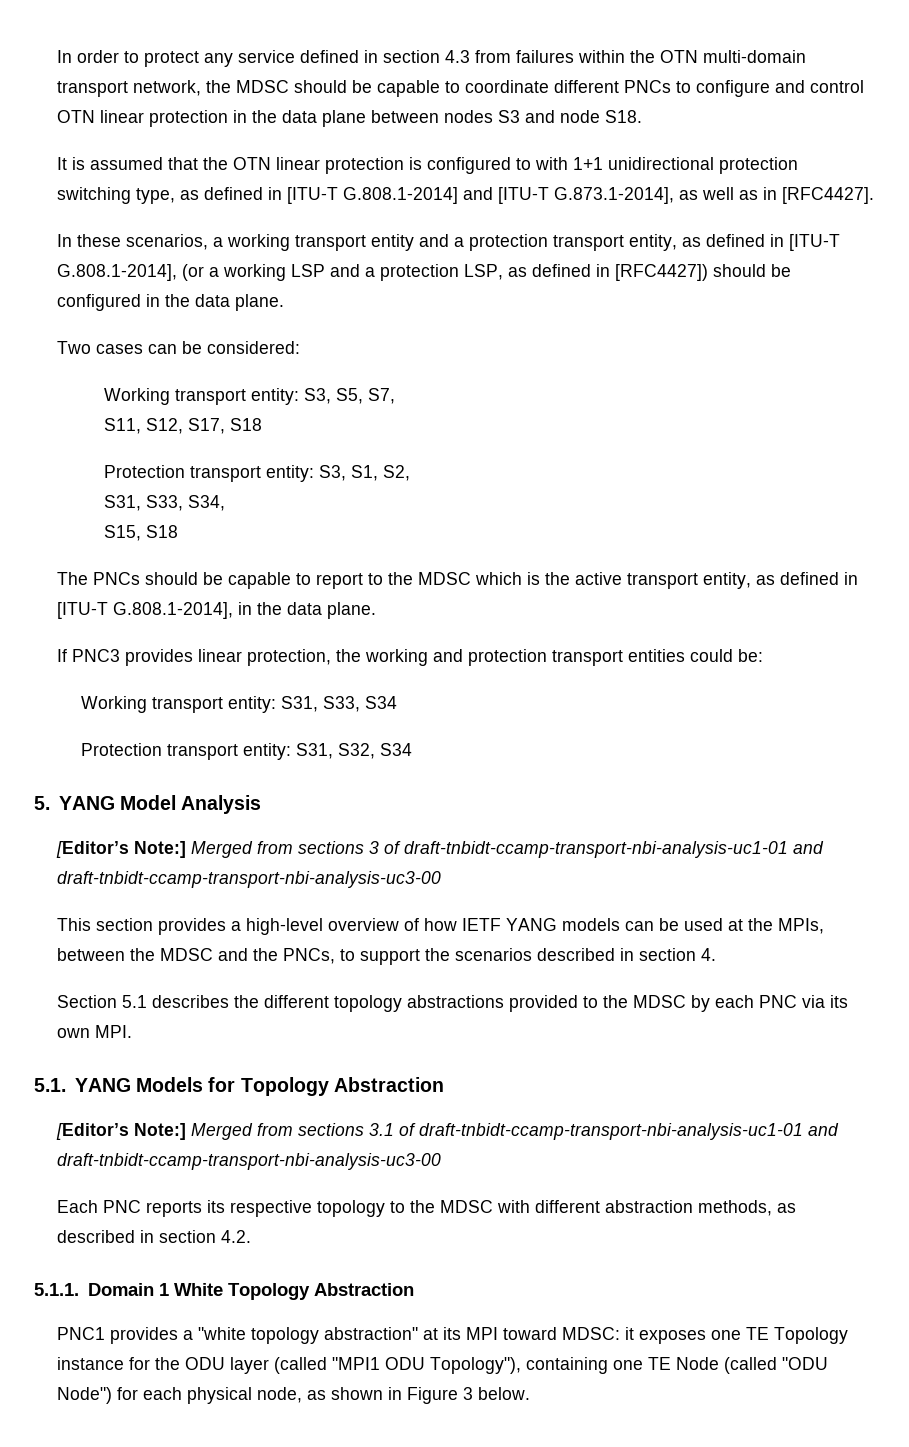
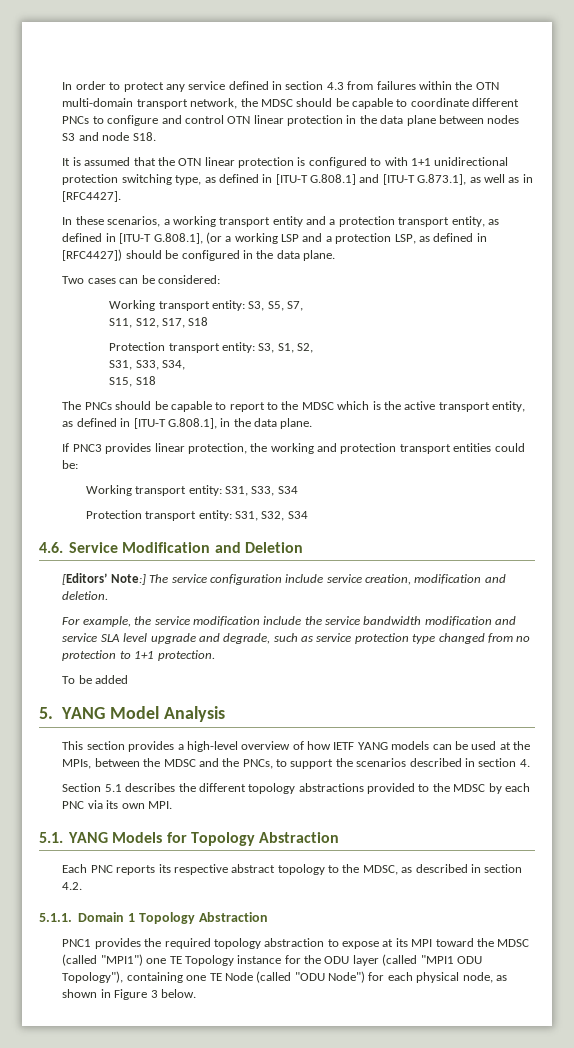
- It is assumed that the OTN linear protection is configured to with 1+1 unidirectional protection switching type, as defined in [ITU-T G.808.1-2014] and [ITU-T G.873.1-2014], as well as in [RFC4427].
+ It is assumed that the OTN linear protection is configured to with 1+1 unidirectional protection switching type, as defined in [ITU-T G.808.1] and [ITU-T G.873.1], as well as in [RFC4427].
- In these scenarios, a working transport entity and a protection transport entity, as defined in [ITU-T G.808.1-2014], (or a working LSP and a protection LSP, as defined in [RFC4427]) should be configured in the data plane.
+ In these scenarios, a working transport entity and a protection transport entity, as defined in [ITU-T G.808.1], (or a working LSP and a protection LSP, as defined in [RFC4427]) should be configured in the data plane.
- The PNCs should be capable to report to the MDSC which is the active transport entity, as defined in [ITU-T G.808.1-2014], in the data plane.
+ The PNCs should be capable to report to the MDSC which is the active transport entity, as defined in [ITU-T G.808.1], in the data plane.
+ 4.6. Service Modification and Deletion
+ [Editors’ Note:] The service configuration include service creation, modification and deletion.
+ For example, the service modification include the service bandwidth modification and service SLA level upgrade and degrade, such as service protection type changed from no protection to 1+1 protection.
+ To be added
  5. YANG Model Analysis
- [Editor’s Note:] Merged from sections 3 of draft-tnbidt-ccamp-transport-nbi-analysis-uc1-01 and draft-tnbidt-ccamp-transport-nbi-analysis-uc3-00
- [Editor’s Note:] Merged from sections 3.1 of draft-tnbidt-ccamp-transport-nbi-analysis-uc1-01 and draft-tnbidt-ccamp-transport-nbi-analysis-uc3-00
- Each PNC reports its respective topology to the MDSC with different abstraction methods, as described in section 4.2.
+ Each PNC reports its respective abstract topology to the MDSC, as described in section 4.2.
- 5.1.1. Domain 1 White Topology Abstraction
+ 5.1.1. Domain 1 Topology Abstraction
- PNC1 provides a "white topology abstraction" at its MPI toward MDSC: it exposes one TE Topology instance for the ODU layer (called "MPI1 ODU Topology"), containing one TE Node (called "ODU Node") for each physical node, as shown in Figure 3 below.
+ PNC1 provides the required topology abstraction to expose at its MPI toward the MDSC (called "MPI1") one TE Topology instance for the ODU layer (called "MPI1 ODU Topology"), containing one TE Node (called "ODU Node") for each physical node, as shown in Figure 3 below.

